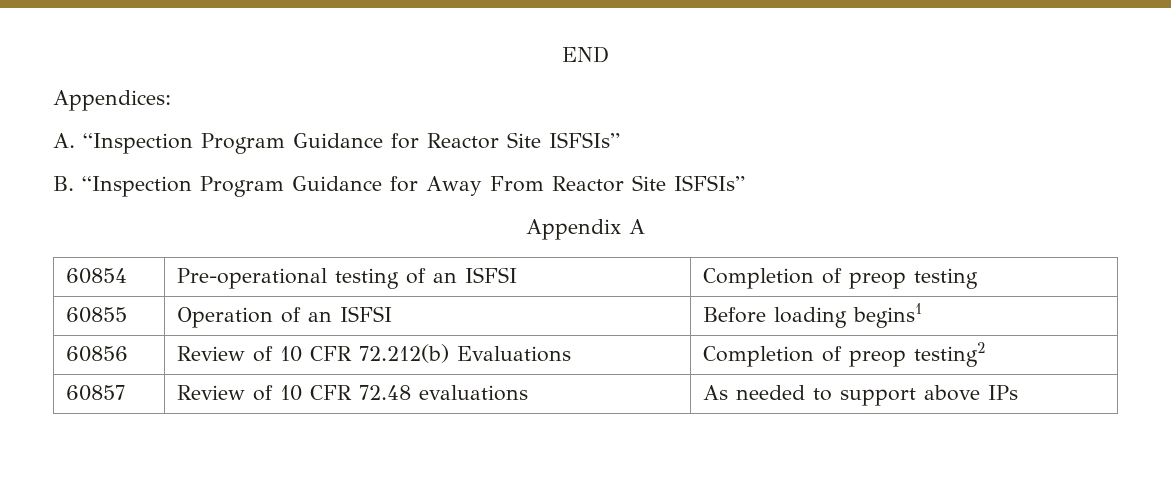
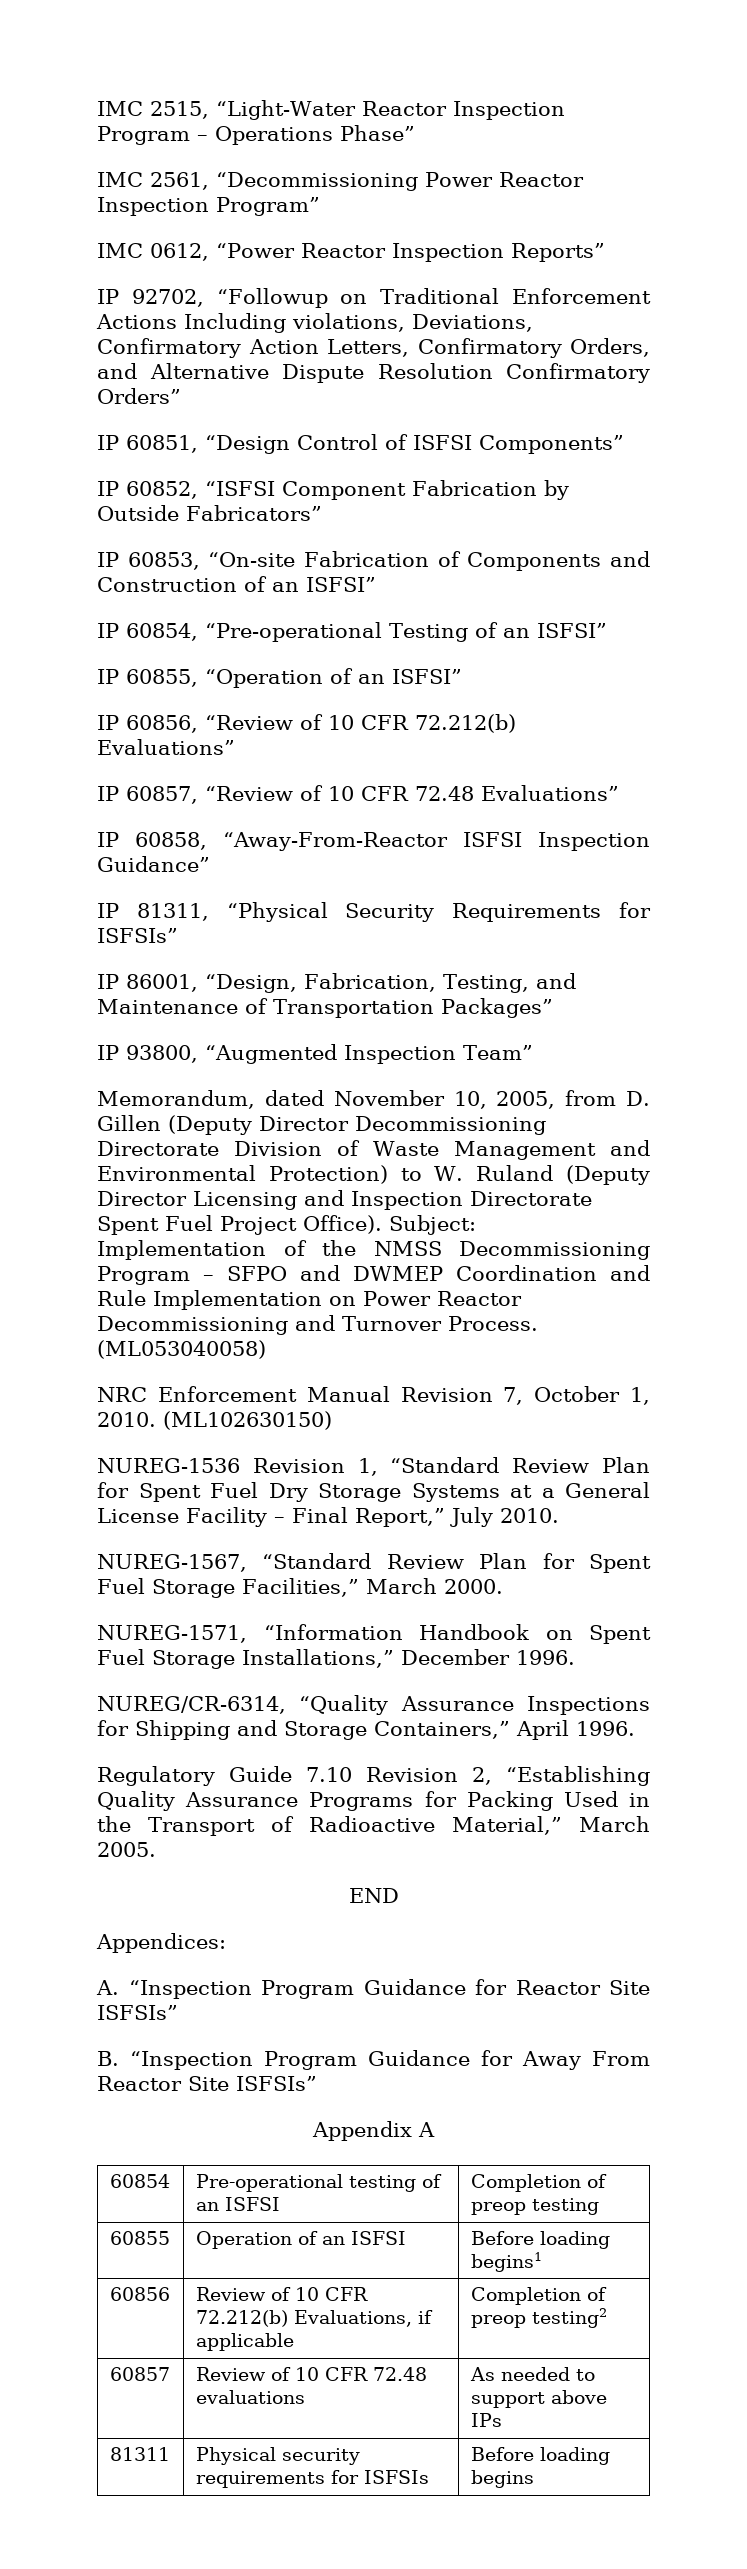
+ IMC 2515, “Light-Water Reactor Inspection Program – Operations Phase”
+ IMC 2561, “Decommissioning Power Reactor Inspection Program”
+ IMC 0612, “Power Reactor Inspection Reports”
+ IP 92702, “Followup on Traditional Enforcement Actions Including violations, Deviations, Confirmatory Action Letters, Confirmatory Orders, and Alternative Dispute Resolution Confirmatory Orders”
+ IP 60851, “Design Control of ISFSI Components”
+ IP 60852, “ISFSI Component Fabrication by Outside Fabricators”
+ IP 60853, “On-site Fabrication of Components and Construction of an ISFSI”
+ IP 60854, “Pre-operational Testing of an ISFSI”
+ IP 60855, “Operation of an ISFSI”
+ IP 60856, “Review of 10 CFR 72.212(b) Evaluations”
+ IP 60857, “Review of 10 CFR 72.48 Evaluations”
+ IP 60858, “Away-From-Reactor ISFSI Inspection Guidance”
+ IP 81311, “Physical Security Requirements for ISFSIs”
+ IP 86001, “Design, Fabrication, Testing, and Maintenance of Transportation Packages”
+ IP 93800, “Augmented Inspection Team”
+ Memorandum, dated November 10, 2005, from D. Gillen (Deputy Director Decommissioning Directorate Division of Waste Management and Environmental Protection) to W. Ruland (Deputy Director Licensing and Inspection Directorate Spent Fuel Project Office). Subject: Implementation of the NMSS Decommissioning Program – SFPO and DWMEP Coordination and Rule Implementation on Power Reactor Decommissioning and Turnover Process. (ML053040058)
+ NRC Enforcement Manual Revision 7, October 1, 2010. (ML102630150)
+ NUREG-1536 Revision 1, “Standard Review Plan for Spent Fuel Dry Storage Systems at a General License Facility – Final Report,” July 2010.
+ NUREG-1567, “Standard Review Plan for Spent Fuel Storage Facilities,” March 2000.
+ NUREG-1571, “Information Handbook on Spent Fuel Storage Installations,” December 1996.
+ NUREG/CR-6314, “Quality Assurance Inspections for Shipping and Storage Containers,” April 1996.
+ Regulatory Guide 7.10 Revision 2, “Establishing Quality Assurance Programs for Packing Used in the Transport of Radioactive Material,” March 2005.
- 60856 | Review of 10 CFR 72.212(b) Evaluations | Completion of preop testing2
+ 60856 | Review of 10 CFR 72.212(b) Evaluations, if applicable | Completion of preop testing2
+ 81311 | Physical security requirements for ISFSIs | Before loading begins

